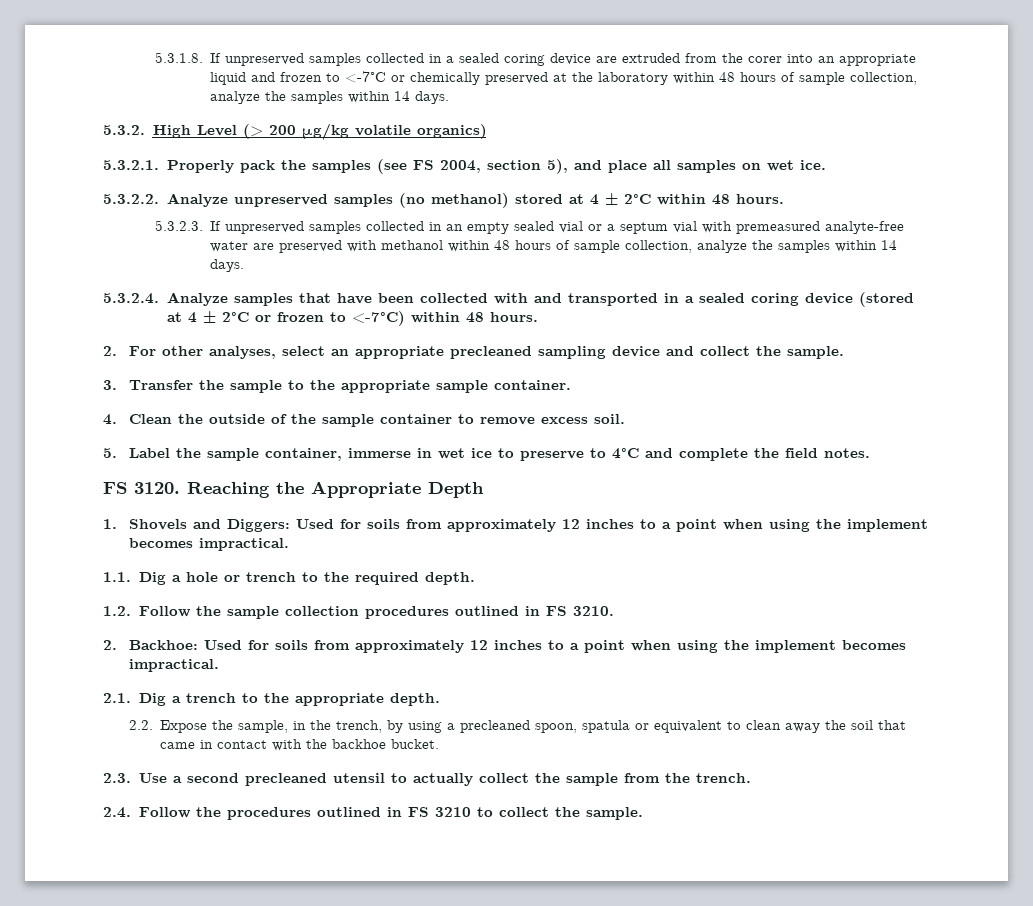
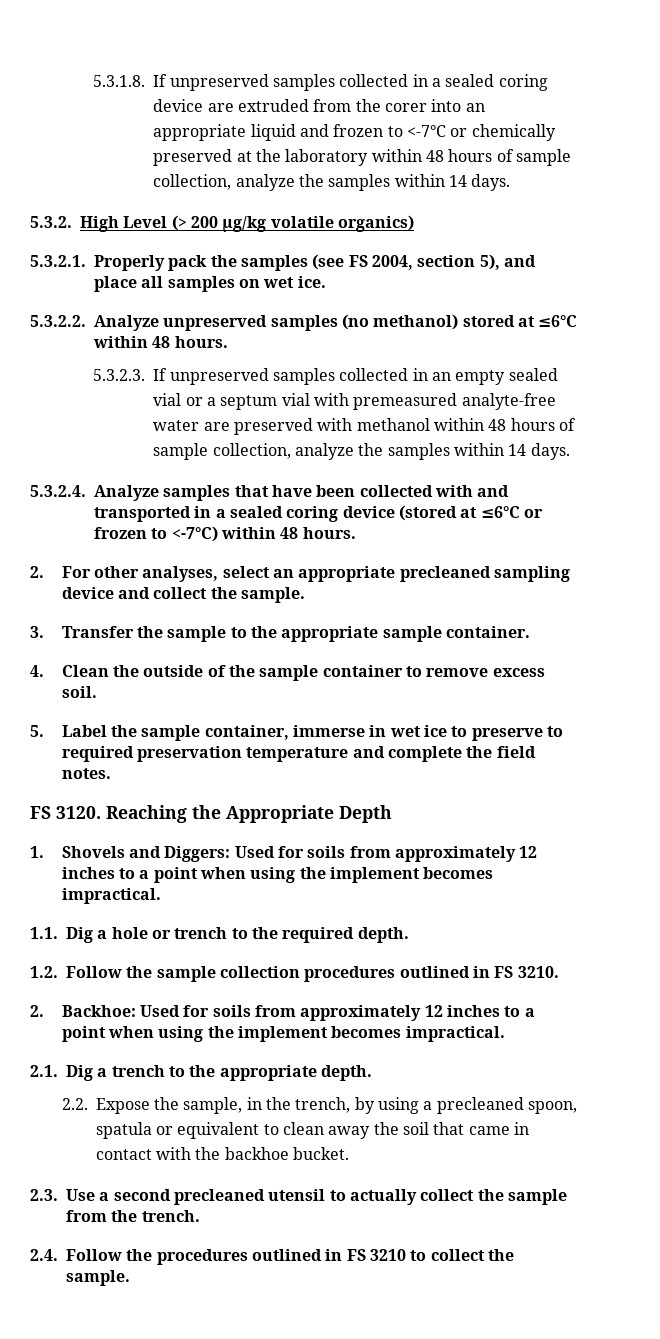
- 5.3.2.2. Analyze unpreserved samples (no methanol) stored at 4 ± 2°C within 48 hours.
+ 5.3.2.2. Analyze unpreserved samples (no methanol) stored at ≤6°C within 48 hours.
- 5.3.2.4. Analyze samples that have been collected with and transported in a sealed coring device (stored at 4 ± 2°C or frozen to <-7°C) within 48 hours.
+ 5.3.2.4. Analyze samples that have been collected with and transported in a sealed coring device (stored at ≤6°C or frozen to <-7°C) within 48 hours.
- 5. Label the sample container, immerse in wet ice to preserve to 4°C and complete the field notes.
+ 5. Label the sample container, immerse in wet ice to preserve to required preservation temperature and complete the field notes.

